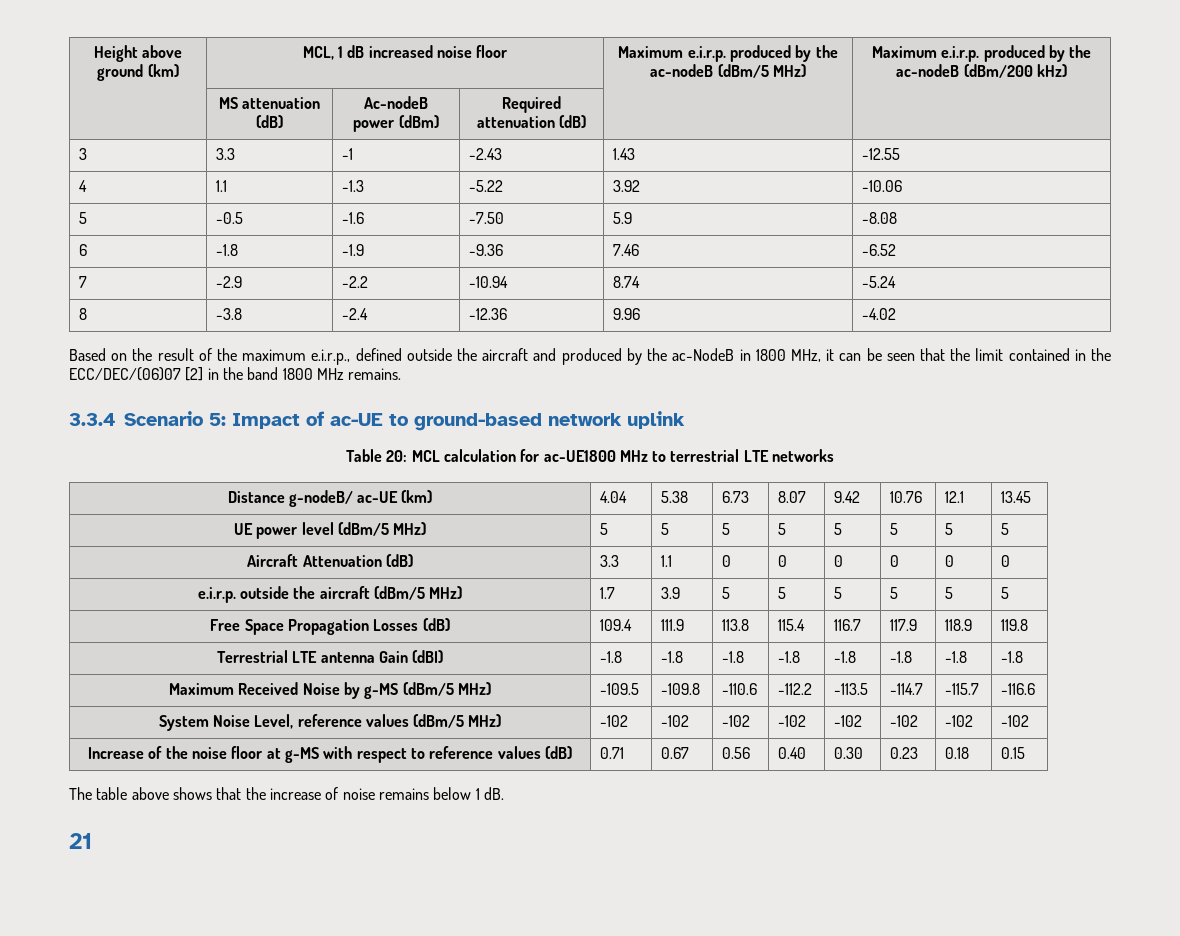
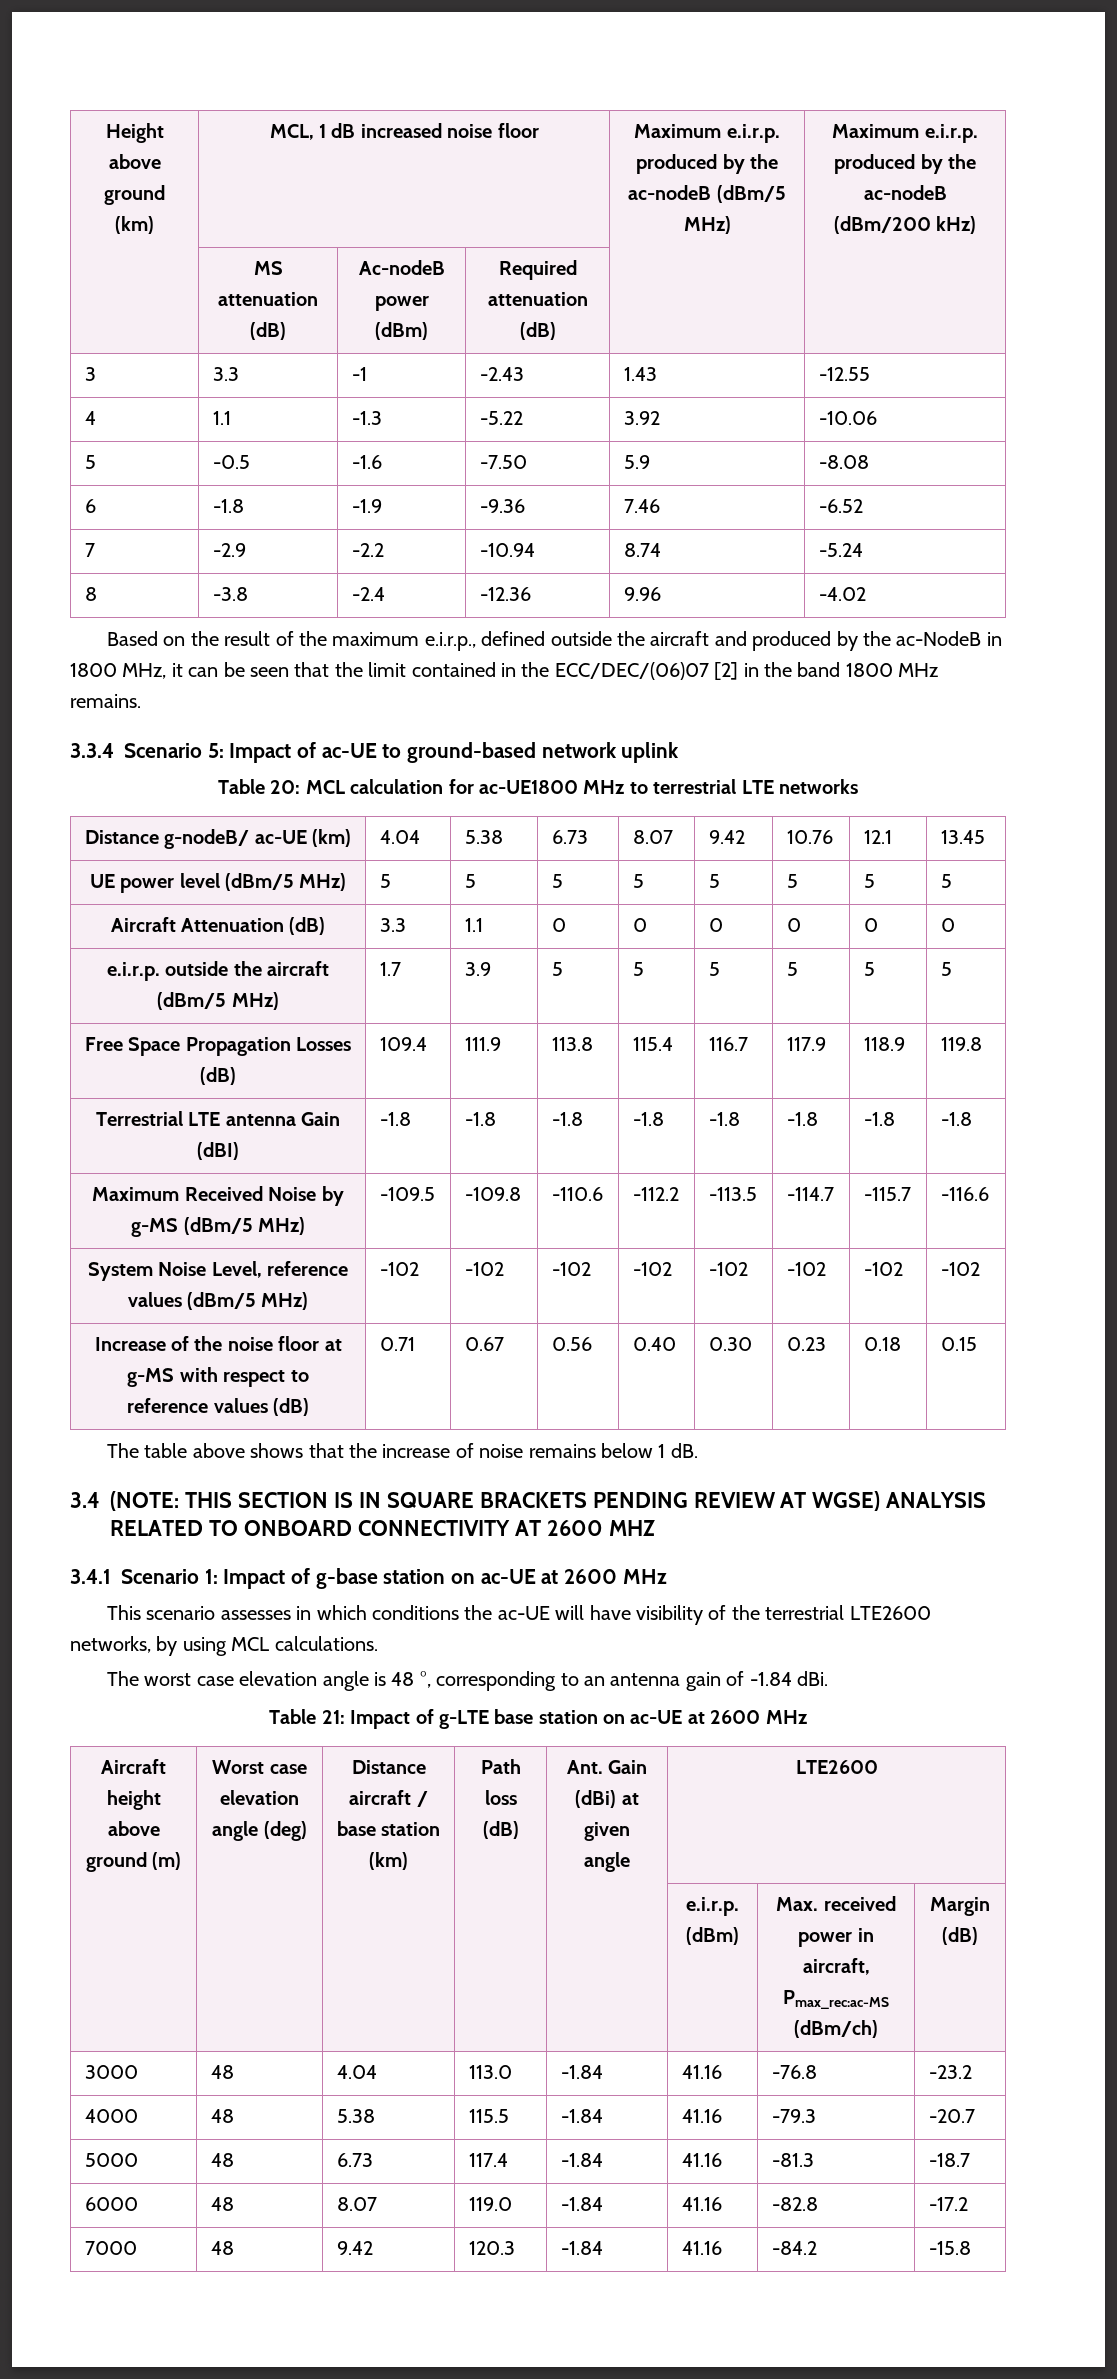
- 21
+ 3.4 (NOTE: THIS SECTION IS IN SQUARE BRACKETS PENDING REVIEW AT WGSE) ANALYSIS RELATED TO ONBOARD CONNECTIVITY AT 2600 MHZ
+ 3.4.1 Scenario 1: Impact of g-base station on ac-UE at 2600 MHz
+ This scenario assesses in which conditions the ac-UE will have visibility of the terrestrial LTE2600 networks, by using MCL calculations.
+ The worst case elevation angle is 48 °, corresponding to an antenna gain of -1.84 dBi.
+ Table 21: Impact of g-LTE base station on ac-UE at 2600 MHz
+ Aircraft height above ground (m) | Worst case elevation angle (deg) | Distance aircraft / base station (km) | Path loss (dB) | Ant. Gain (dBi) at given angle | LTE2600
+ | | | | | e.i.r.p. (dBm) | Max. received power in aircraft, Pmax_rec:ac-MS (dBm/ch) | Margin (dB)
+ 3000 | 48 | 4.04 | 113.0 | -1.84 | 41.16 | -76.8 | -23.2
+ 4000 | 48 | 5.38 | 115.5 | -1.84 | 41.16 | -79.3 | -20.7
+ 5000 | 48 | 6.73 | 117.4 | -1.84 | 41.16 | -81.3 | -18.7
+ 6000 | 48 | 8.07 | 119.0 | -1.84 | 41.16 | -82.8 | -17.2
+ 7000 | 48 | 9.42 | 120.3 | -1.84 | 41.16 | -84.2 | -15.8

